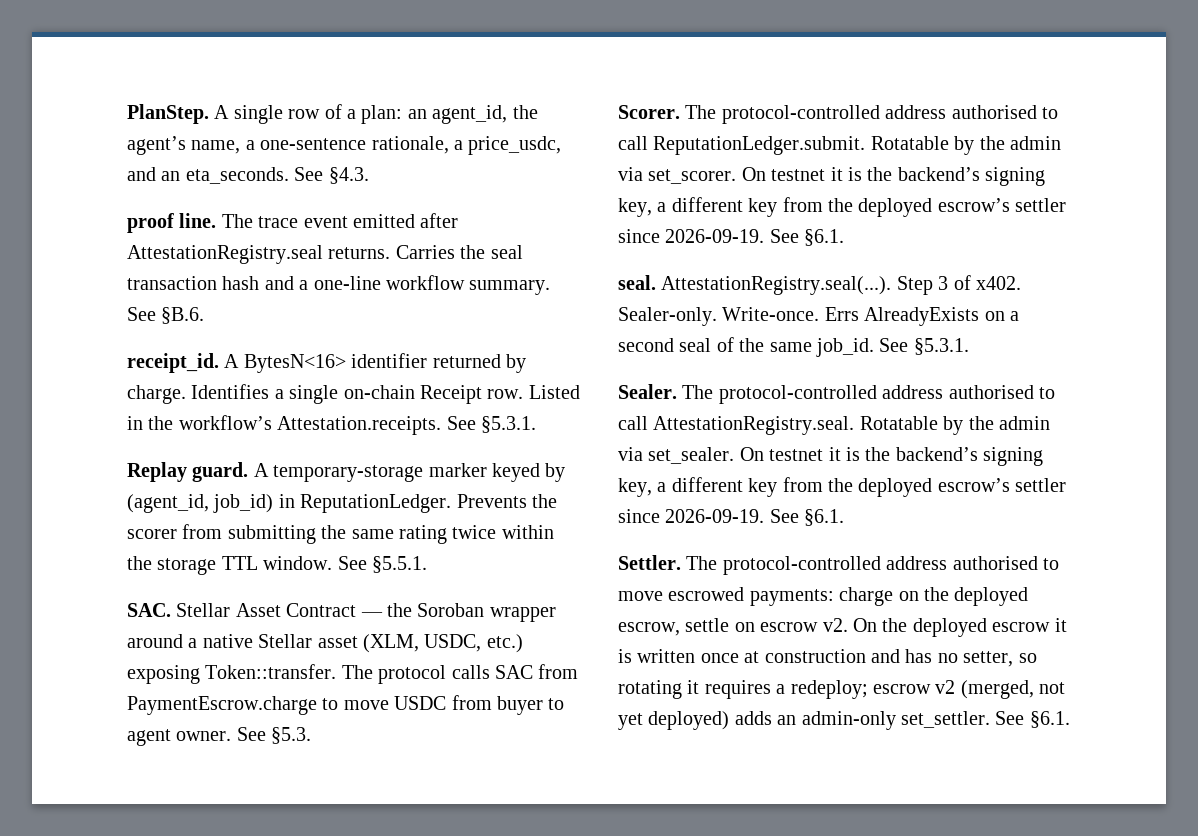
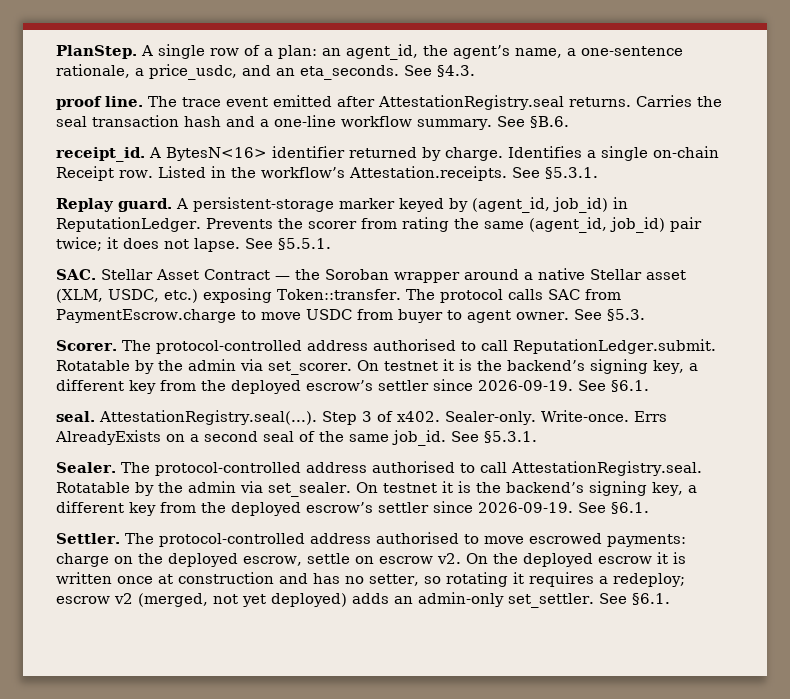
- A temporary-storage marker keyed by (agent_id, job_id) in ReputationLedger.
+ A persistent-storage marker keyed by (agent_id, job_id) in ReputationLedger.
- Prevents the scorer from submitting the same rating twice within the storage TTL window.
+ Prevents the scorer from rating the same (agent_id, job_id) pair twice; it does not lapse.

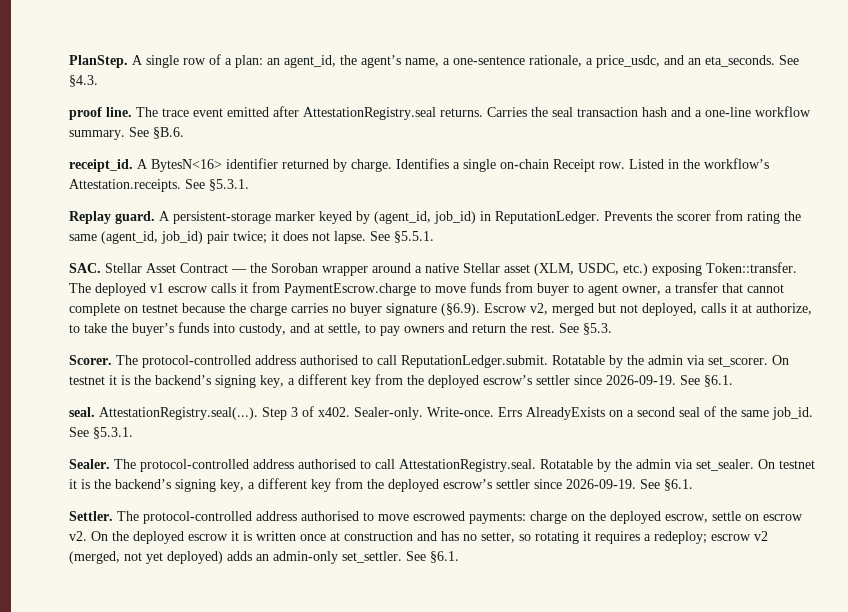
- The protocol calls SAC from PaymentEscrow.charge to move USDC from buyer to agent owner.
+ The deployed v1 escrow calls it from PaymentEscrow.charge to move funds from buyer to agent owner, a transfer that cannot complete on testnet because the charge carries no buyer signature (§6.9). Escrow v2, merged but not deployed, calls it at authorize, to take the buyer’s funds into custody, and at settle, to pay owners and return the rest.

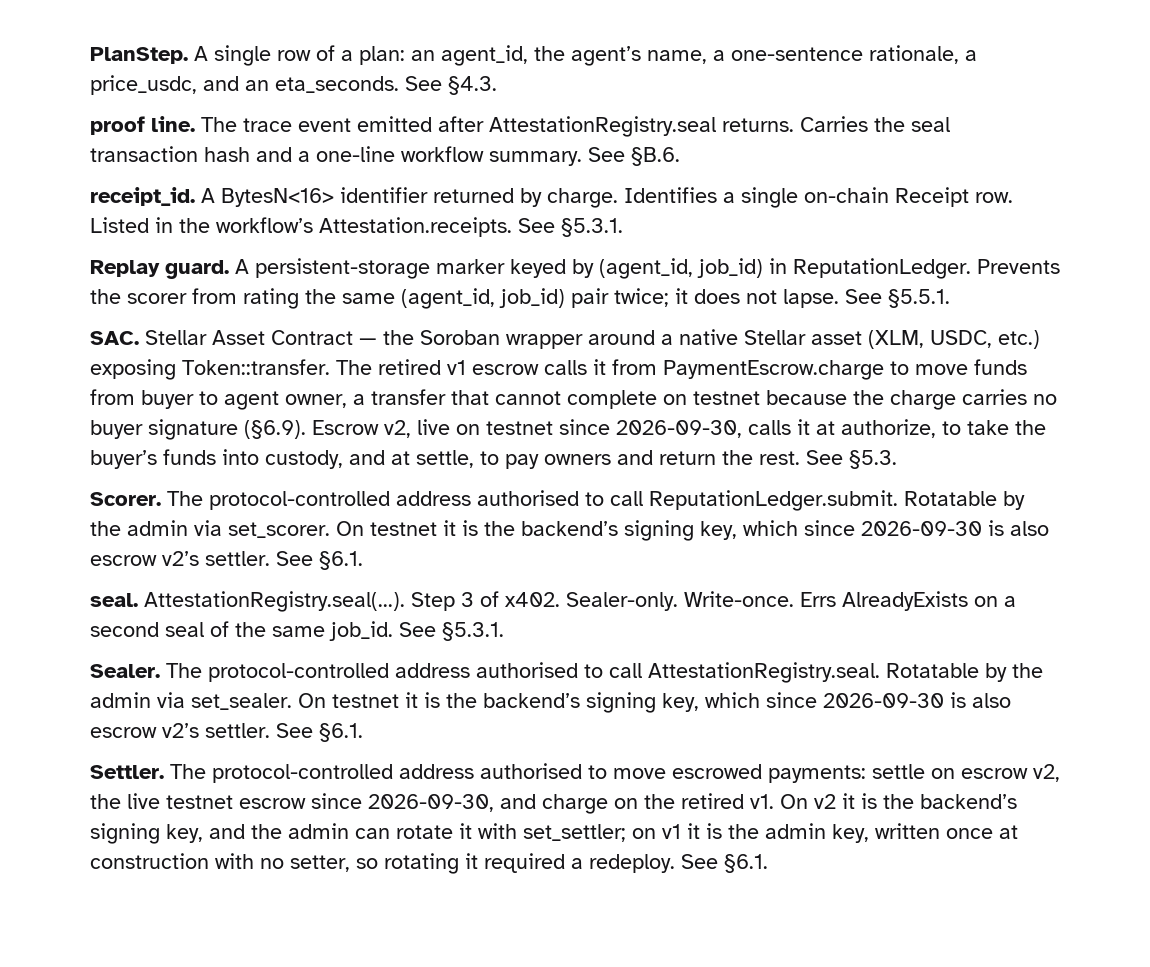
- The deployed v1 escrow calls it from PaymentEscrow.charge to move funds from buyer to agent owner, a transfer that cannot complete on testnet because the charge carries no buyer signature (§6.9). Escrow v2, merged but not deployed, calls it at authorize, to take the buyer’s funds into custody, and at settle, to pay owners and return the rest.
+ The retired v1 escrow calls it from PaymentEscrow.charge to move funds from buyer to agent owner, a transfer that cannot complete on testnet because the charge carries no buyer signature (§6.9). Escrow v2, live on testnet since 2026-09-30, calls it at authorize, to take the buyer’s funds into custody, and at settle, to pay owners and return the rest.
- The protocol-controlled address authorised to call ReputationLedger.submit. Rotatable by the admin via set_scorer. On testnet it is the backend’s signing key, a different key from the deployed escrow’s settler since 2026-09-19.
+ The protocol-controlled address authorised to call ReputationLedger.submit. Rotatable by the admin via set_scorer. On testnet it is the backend’s signing key, which since 2026-09-30 is also escrow v2’s settler.
- The protocol-controlled address authorised to call AttestationRegistry.seal. Rotatable by the admin via set_sealer. On testnet it is the backend’s signing key, a different key from the deployed escrow’s settler since 2026-09-19.
+ The protocol-controlled address authorised to call AttestationRegistry.seal. Rotatable by the admin via set_sealer. On testnet it is the backend’s signing key, which since 2026-09-30 is also escrow v2’s settler.
- The protocol-controlled address authorised to move escrowed payments: charge on the deployed escrow, settle on escrow v2. On the deployed escrow it is written once at construction and has no setter, so rotating it requires a redeploy; escrow v2 (merged, not yet deployed) adds an admin-only set_settler.
+ The protocol-controlled address authorised to move escrowed payments: settle on escrow v2, the live testnet escrow since 2026-09-30, and charge on the retired v1. On v2 it is the backend’s signing key, and the admin can rotate it with set_settler; on v1 it is the admin key, written once at construction with no setter, so rotating it required a redeploy.

